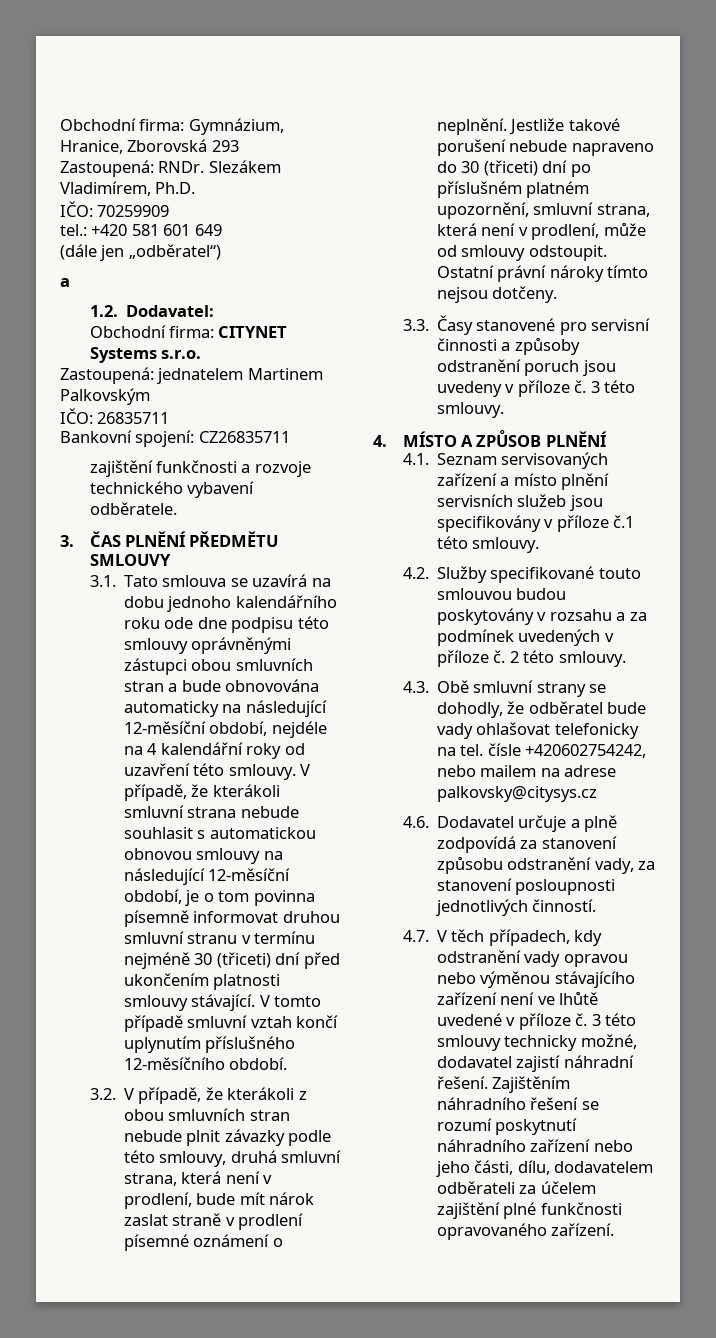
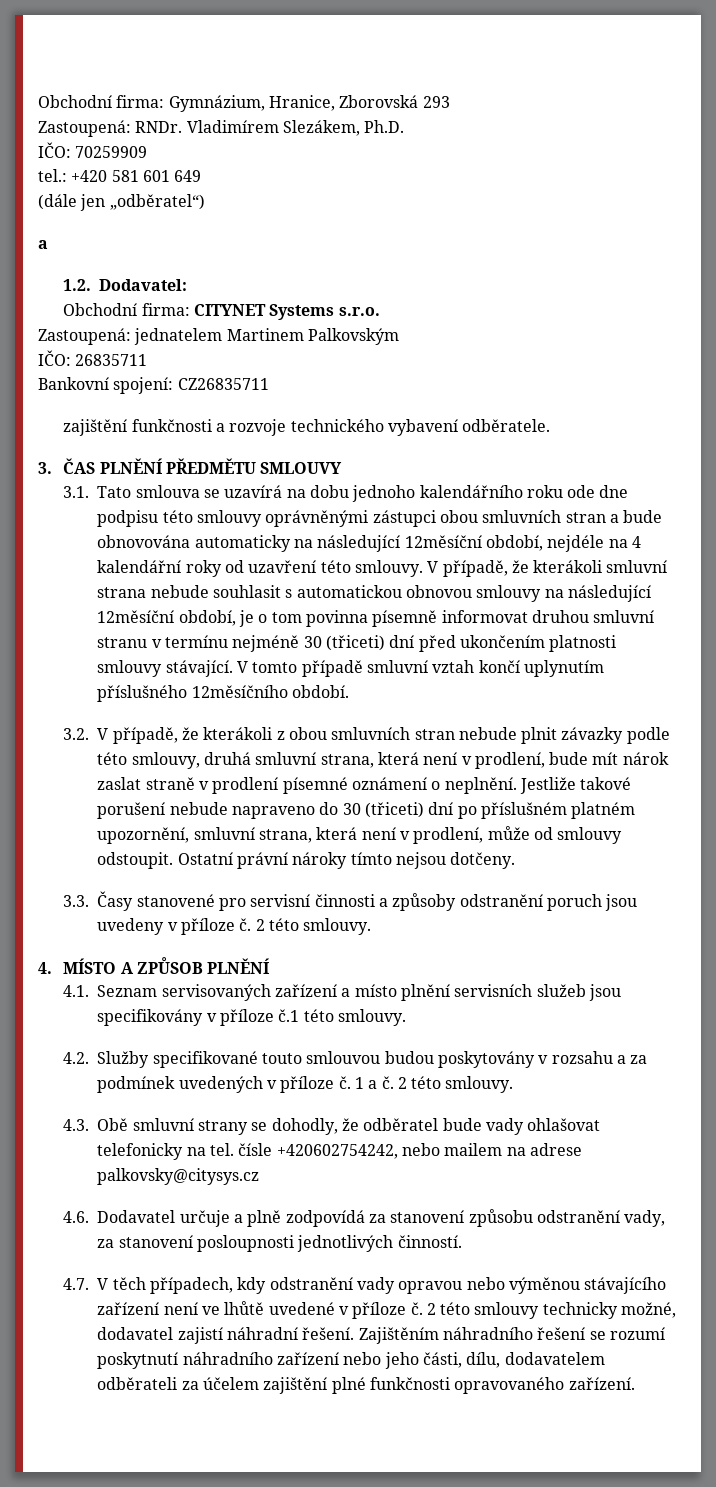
- Slezákem Vladimírem, Ph.D.
+ Vladimírem Slezákem, Ph.D.
- 3.1. Tato smlouva se uzavírá na dobu jednoho kalendářního roku ode dne podpisu této smlouvy oprávněnými zástupci obou smluvních stran a bude obnovována automaticky na následující 12-měsíční období, nejdéle na 4 kalendářní roky od uzavření této smlouvy.
+ 3.1. Tato smlouva se uzavírá na dobu jednoho kalendářního roku ode dne podpisu této smlouvy oprávněnými zástupci obou smluvních stran a bude obnovována automaticky na následující 12měsíční období, nejdéle na 4 kalendářní roky od uzavření této smlouvy.
- V případě, že kterákoli smluvní strana nebude souhlasit s automatickou obnovou smlouvy na následující 12-měsíční období, je o tom povinna písemně informovat druhou smluvní stranu v termínu nejméně 30 (třiceti) dní před ukončením platnosti smlouvy stávající.
+ V případě, že kterákoli smluvní strana nebude souhlasit s automatickou obnovou smlouvy na následující 12měsíční období, je o tom povinna písemně informovat druhou smluvní stranu v termínu nejméně 30 (třiceti) dní před ukončením platnosti smlouvy stávající.
- V tomto případě smluvní vztah končí uplynutím příslušného 12-měsíčního období.
+ V tomto případě smluvní vztah končí uplynutím příslušného 12měsíčního období.
- 3.3. Časy stanovené pro servisní činnosti a způsoby odstranění poruch jsou uvedeny v příloze č. 3 této smlouvy.
+ 3.3. Časy stanovené pro servisní činnosti a způsoby odstranění poruch jsou uvedeny v příloze č. 2 této smlouvy.
+ 1 a č.
- 3 této smlouvy technicky možné, dodavatel zajistí náhradní řešení.
+ 2 této smlouvy technicky možné, dodavatel zajistí náhradní řešení.

